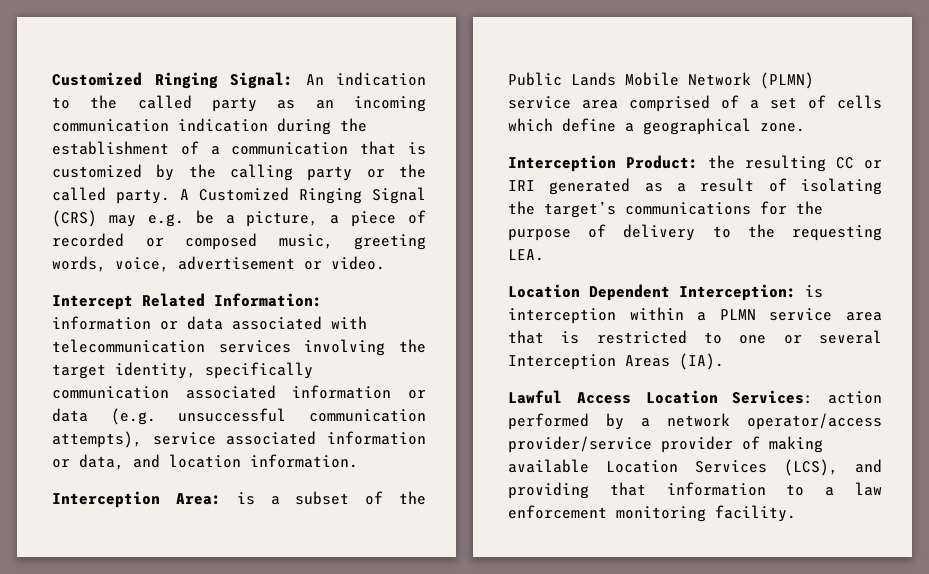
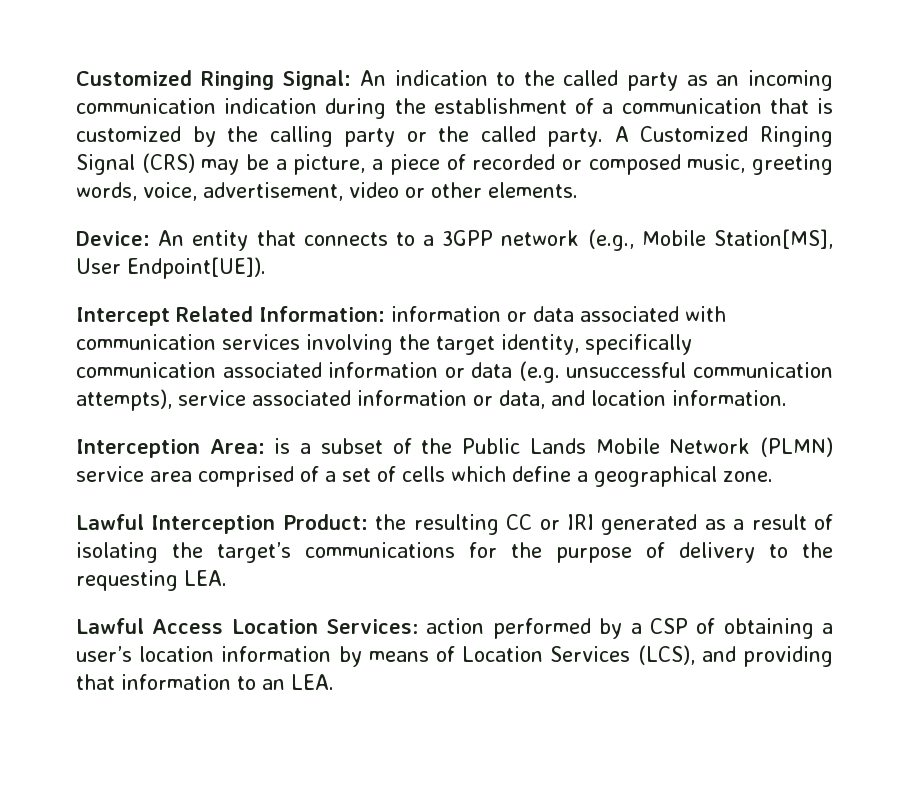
- A Customized Ringing Signal (CRS) may e.g. be a picture, a piece of recorded or composed music, greeting words, voice, advertisement or video.
+ A Customized Ringing Signal (CRS) may be a picture, a piece of recorded or composed music, greeting words, voice, advertisement, video or other elements.
+ Device: An entity that connects to a 3GPP network (e.g., Mobile Station[MS], User Endpoint[UE]).
- Intercept Related Information: information or data associated with telecommunication services involving the target identity, specifically communication associated information or data (e.g. unsuccessful communication attempts), service associated information or data, and location information.
+ Intercept Related Information: information or data associated with communication services involving the target identity, specifically communication associated information or data (e.g. unsuccessful communication attempts), service associated information or data, and location information.
- Interception Product: the resulting CC or IRI generated as a result of isolating the target’s communications for the purpose of delivery to the requesting LEA.
+ Lawful Interception Product: the resulting CC or IRI generated as a result of isolating the target’s communications for the purpose of delivery to the requesting LEA.
- Location Dependent Interception: is interception within a PLMN service area that is restricted to one or several Interception Areas (IA).
- Lawful Access Location Services: action performed by a network operator/access provider/service provider of making available Location Services (LCS), and providing that information to a law enforcement monitoring facility.
+ Lawful Access Location Services: action performed by a CSP of obtaining a user’s location information by means of Location Services (LCS), and providing that information to an LEA.

